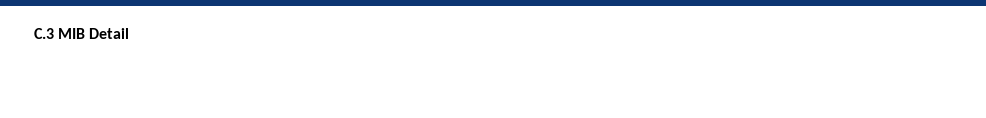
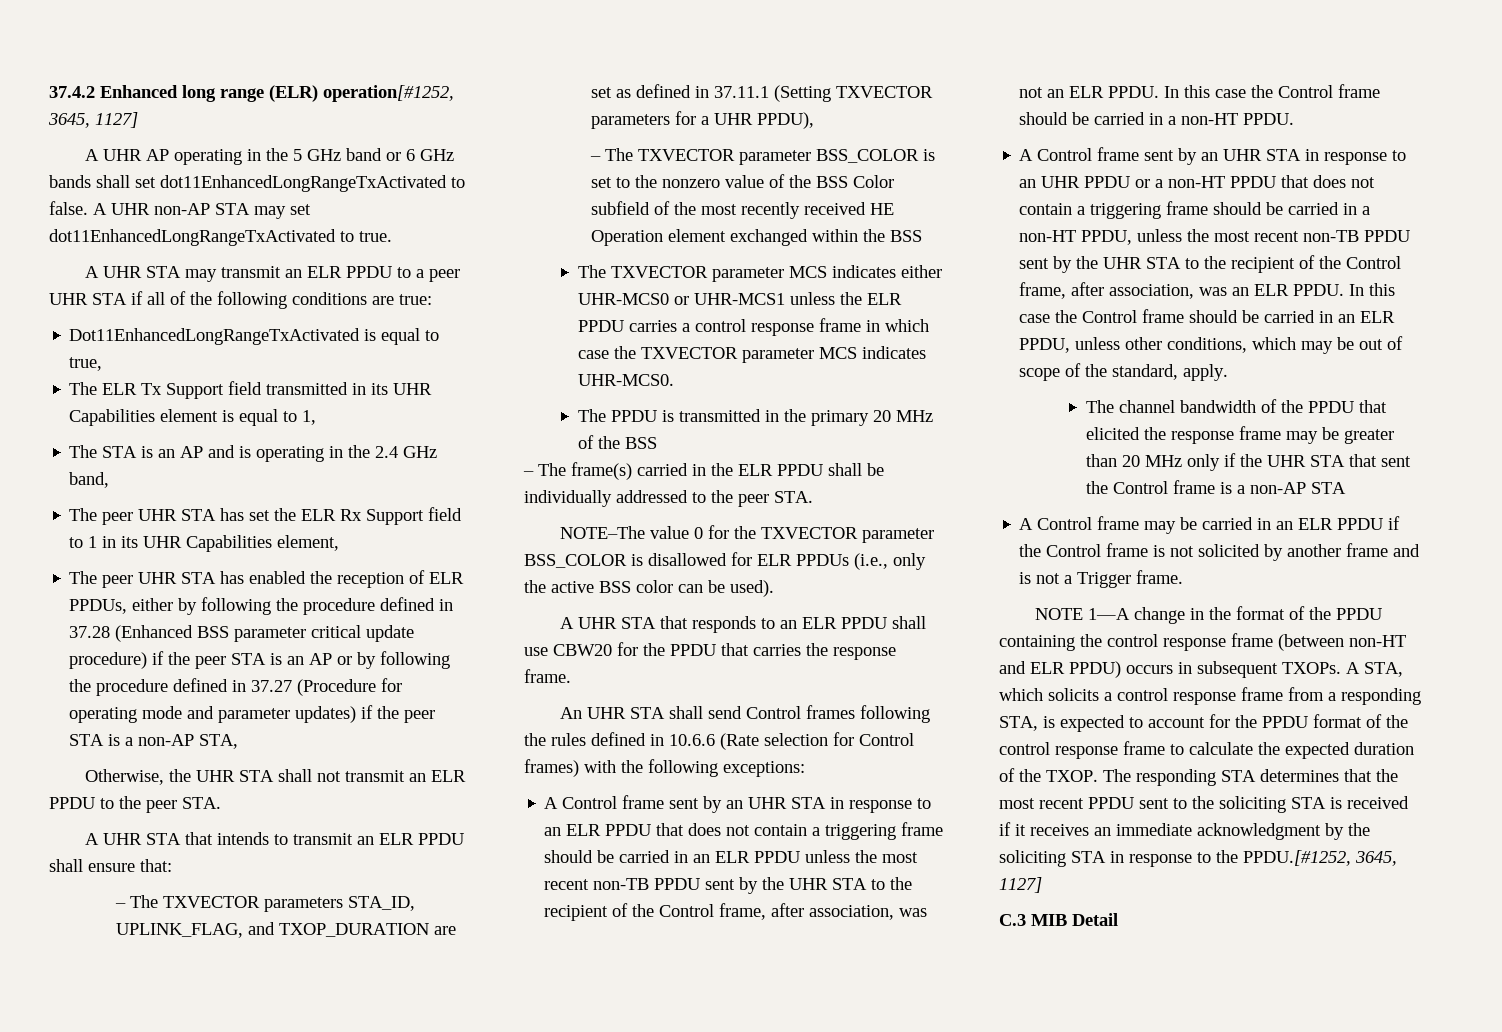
+ 37.4.2 Enhanced long range (ELR) operation[#1252, 3645, 1127]
+ A UHR AP operating in the 5 GHz band or 6 GHz bands shall set dot11EnhancedLongRangeTxActivated to false. A UHR non-AP STA may set dot11EnhancedLongRangeTxActivated to true.
+ A UHR STA may transmit an ELR PPDU to a peer UHR STA if all of the following conditions are true:
+ Dot11EnhancedLongRangeTxActivated is equal to true,
+ The ELR Tx Support field transmitted in its UHR Capabilities element is equal to 1,
+ The STA is an AP and is operating in the 2.4 GHz band,
+ The peer UHR STA has set the ELR Rx Support field to 1 in its UHR Capabilities element,
+ The peer UHR STA has enabled the reception of ELR PPDUs, either by following the procedure defined in 37.28 (Enhanced BSS parameter critical update procedure) if the peer STA is an AP or by following the procedure defined in 37.27 (Procedure for operating mode and parameter updates) if the peer STA is a non-AP STA,
+ Otherwise, the UHR STA shall not transmit an ELR PPDU to the peer STA.
+ A UHR STA that intends to transmit an ELR PPDU shall ensure that:
+ – The TXVECTOR parameters STA_ID, UPLINK_FLAG, and TXOP_DURATION are set as defined in 37.11.1 (Setting TXVECTOR parameters for a UHR PPDU),
+ – The TXVECTOR parameter BSS_COLOR is set to the nonzero value of the BSS Color subfield of the most recently received HE Operation element exchanged within the BSS
+ The TXVECTOR parameter MCS indicates either UHR-MCS0 or UHR-MCS1 unless the ELR PPDU carries a control response frame in which case the TXVECTOR parameter MCS indicates UHR-MCS0.
+ The PPDU is transmitted in the primary 20 MHz of the BSS
+ – The frame(s) carried in the ELR PPDU shall be individually addressed to the peer STA.
+ NOTE–The value 0 for the TXVECTOR parameter BSS_COLOR is disallowed for ELR PPDUs (i.e., only the active BSS color can be used).
+ A UHR STA that responds to an ELR PPDU shall use CBW20 for the PPDU that carries the response frame.
+ An UHR STA shall send Control frames following the rules defined in 10.6.6 (Rate selection for Control frames) with the following exceptions:
+ A Control frame sent by an UHR STA in response to an ELR PPDU that does not contain a triggering frame should be carried in an ELR PPDU unless the most recent non-TB PPDU sent by the UHR STA to the recipient of the Control frame, after association, was not an ELR PPDU. In this case the Control frame should be carried in a non-HT PPDU.
+ A Control frame sent by an UHR STA in response to an UHR PPDU or a non-HT PPDU that does not contain a triggering frame should be carried in a non-HT PPDU, unless the most recent non-TB PPDU sent by the UHR STA to the recipient of the Control frame, after association, was an ELR PPDU. In this case the Control frame should be carried in an ELR PPDU, unless other conditions, which may be out of scope of the standard, apply.
+ The channel bandwidth of the PPDU that elicited the response frame may be greater than 20 MHz only if the UHR STA that sent the Control frame is a non-AP STA
+ A Control frame may be carried in an ELR PPDU if the Control frame is not solicited by another frame and is not a Trigger frame.
+ NOTE 1—A change in the format of the PPDU containing the control response frame (between non-HT and ELR PPDU) occurs in subsequent TXOPs. A STA, which solicits a control response frame from a responding STA, is expected to account for the PPDU format of the control response frame to calculate the expected duration of the TXOP. The responding STA determines that the most recent PPDU sent to the soliciting STA is received if it receives an immediate acknowledgment by the soliciting STA in response to the PPDU.[#1252, 3645, 1127]

